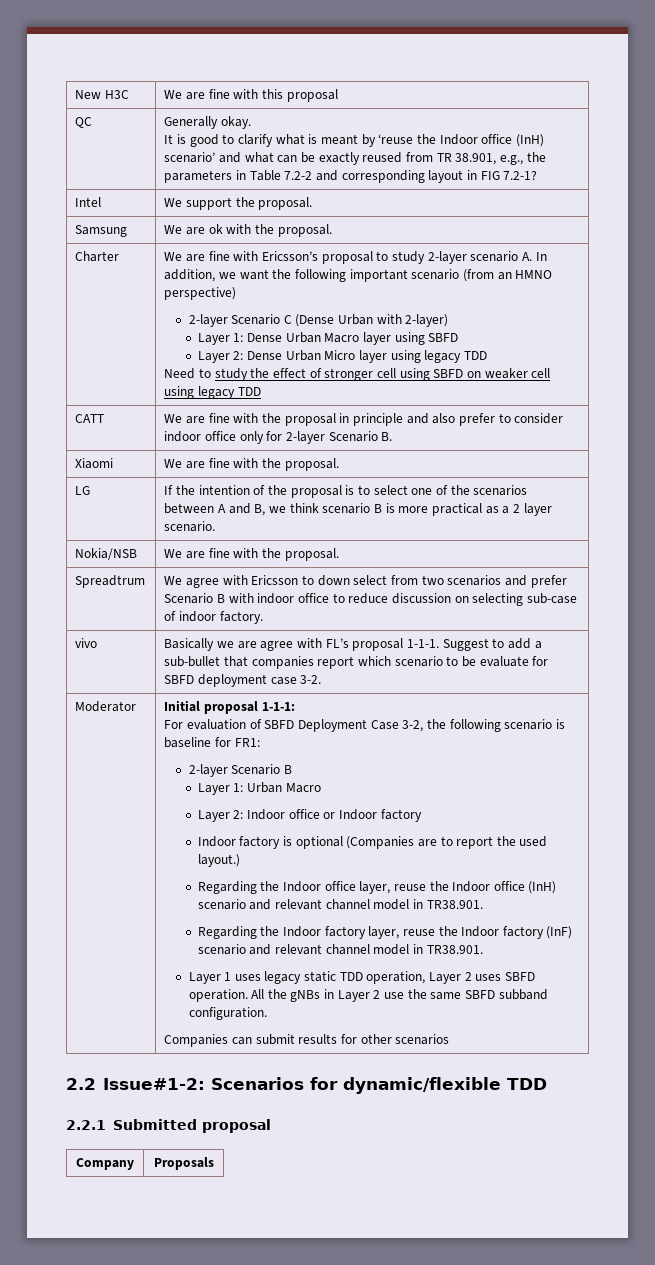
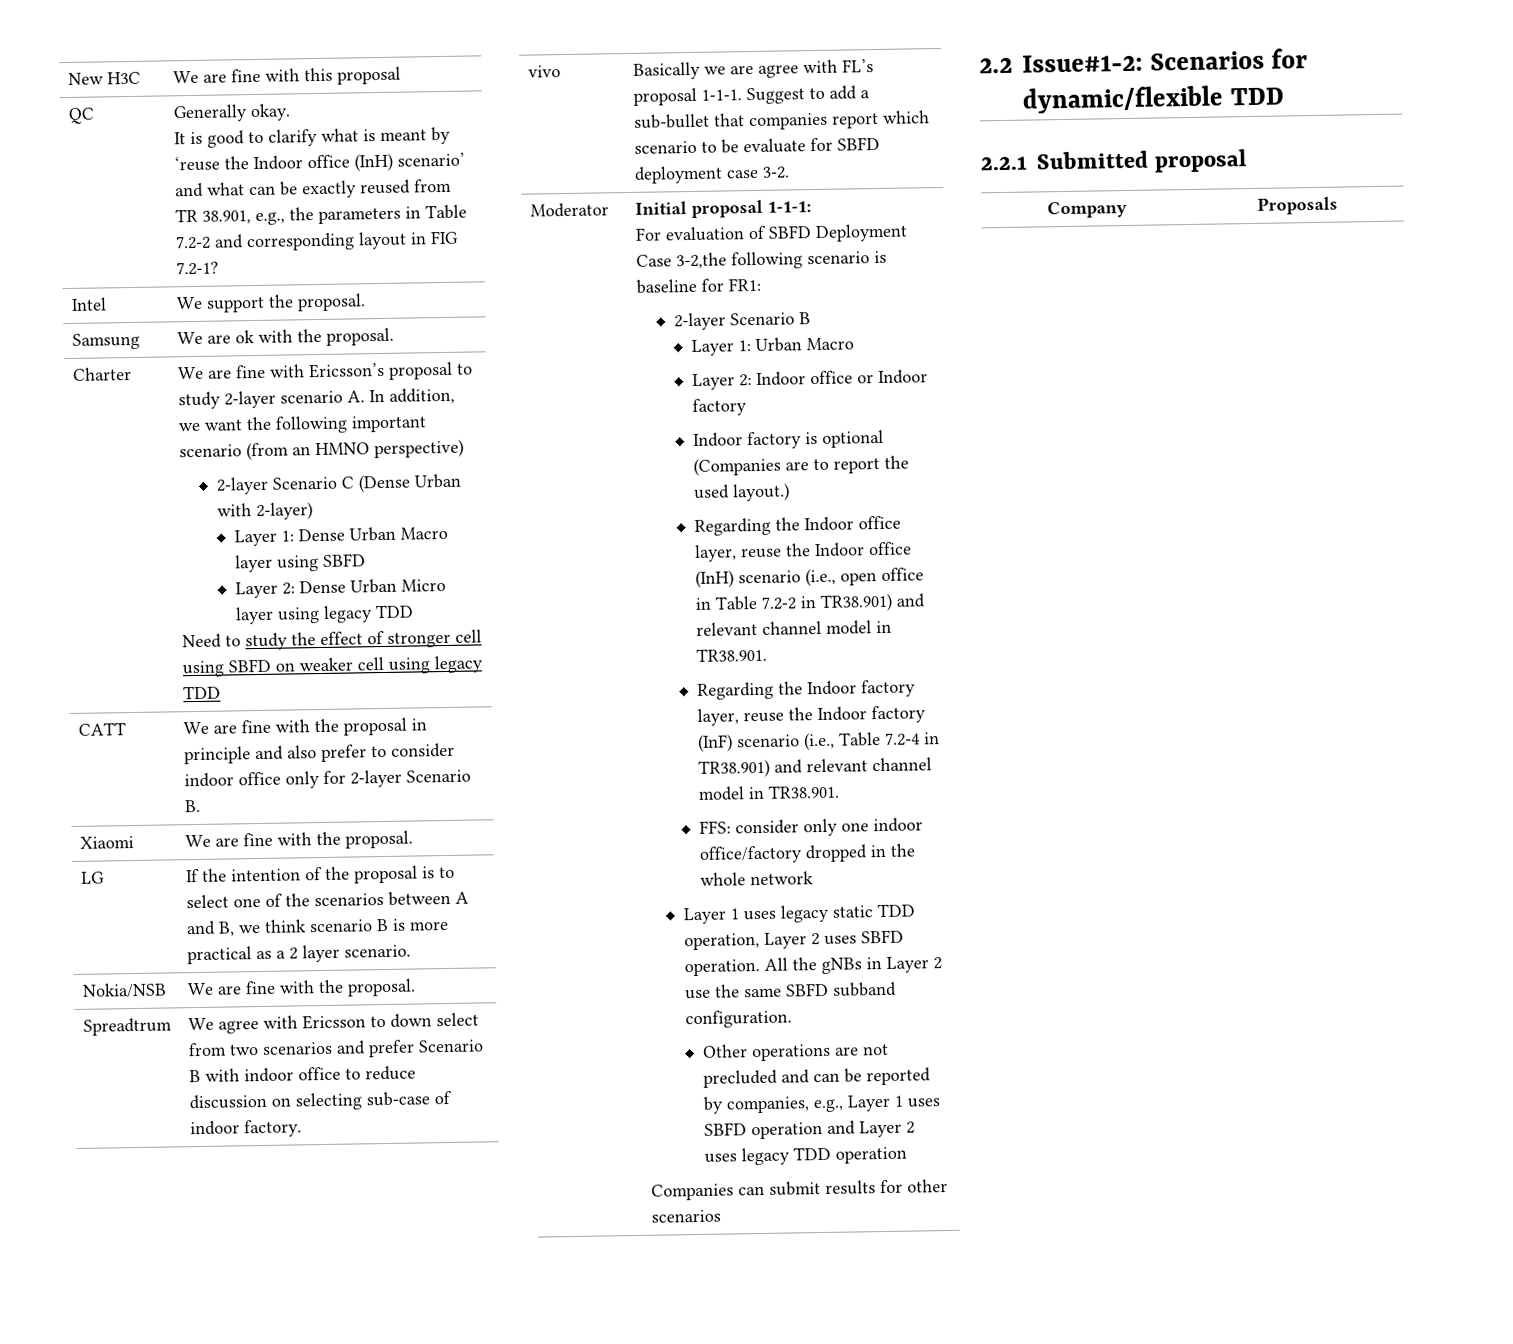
- For evaluation of SBFD Deployment Case 3-2, the following scenario is baseline for FR1:
+ For evaluation of SBFD Deployment Case 3-2,the following scenario is baseline for FR1:
- Regarding the Indoor office layer, reuse the Indoor office (InH) scenario and relevant channel model in TR38.901.
+ Regarding the Indoor office layer, reuse the Indoor office (InH) scenario (i.e., open office in Table 7.2-2 in TR38.901) and relevant channel model in TR38.901.
- Regarding the Indoor factory layer, reuse the Indoor factory (InF) scenario and relevant channel model in TR38.901.
+ Regarding the Indoor factory layer, reuse the Indoor factory (InF) scenario (i.e., Table 7.2-4 in TR38.901) and relevant channel model in TR38.901.
+ FFS: consider only one indoor office/factory dropped in the whole network
+ Other operations are not precluded and can be reported by companies, e.g., Layer 1 uses SBFD operation and Layer 2 uses legacy TDD operation

